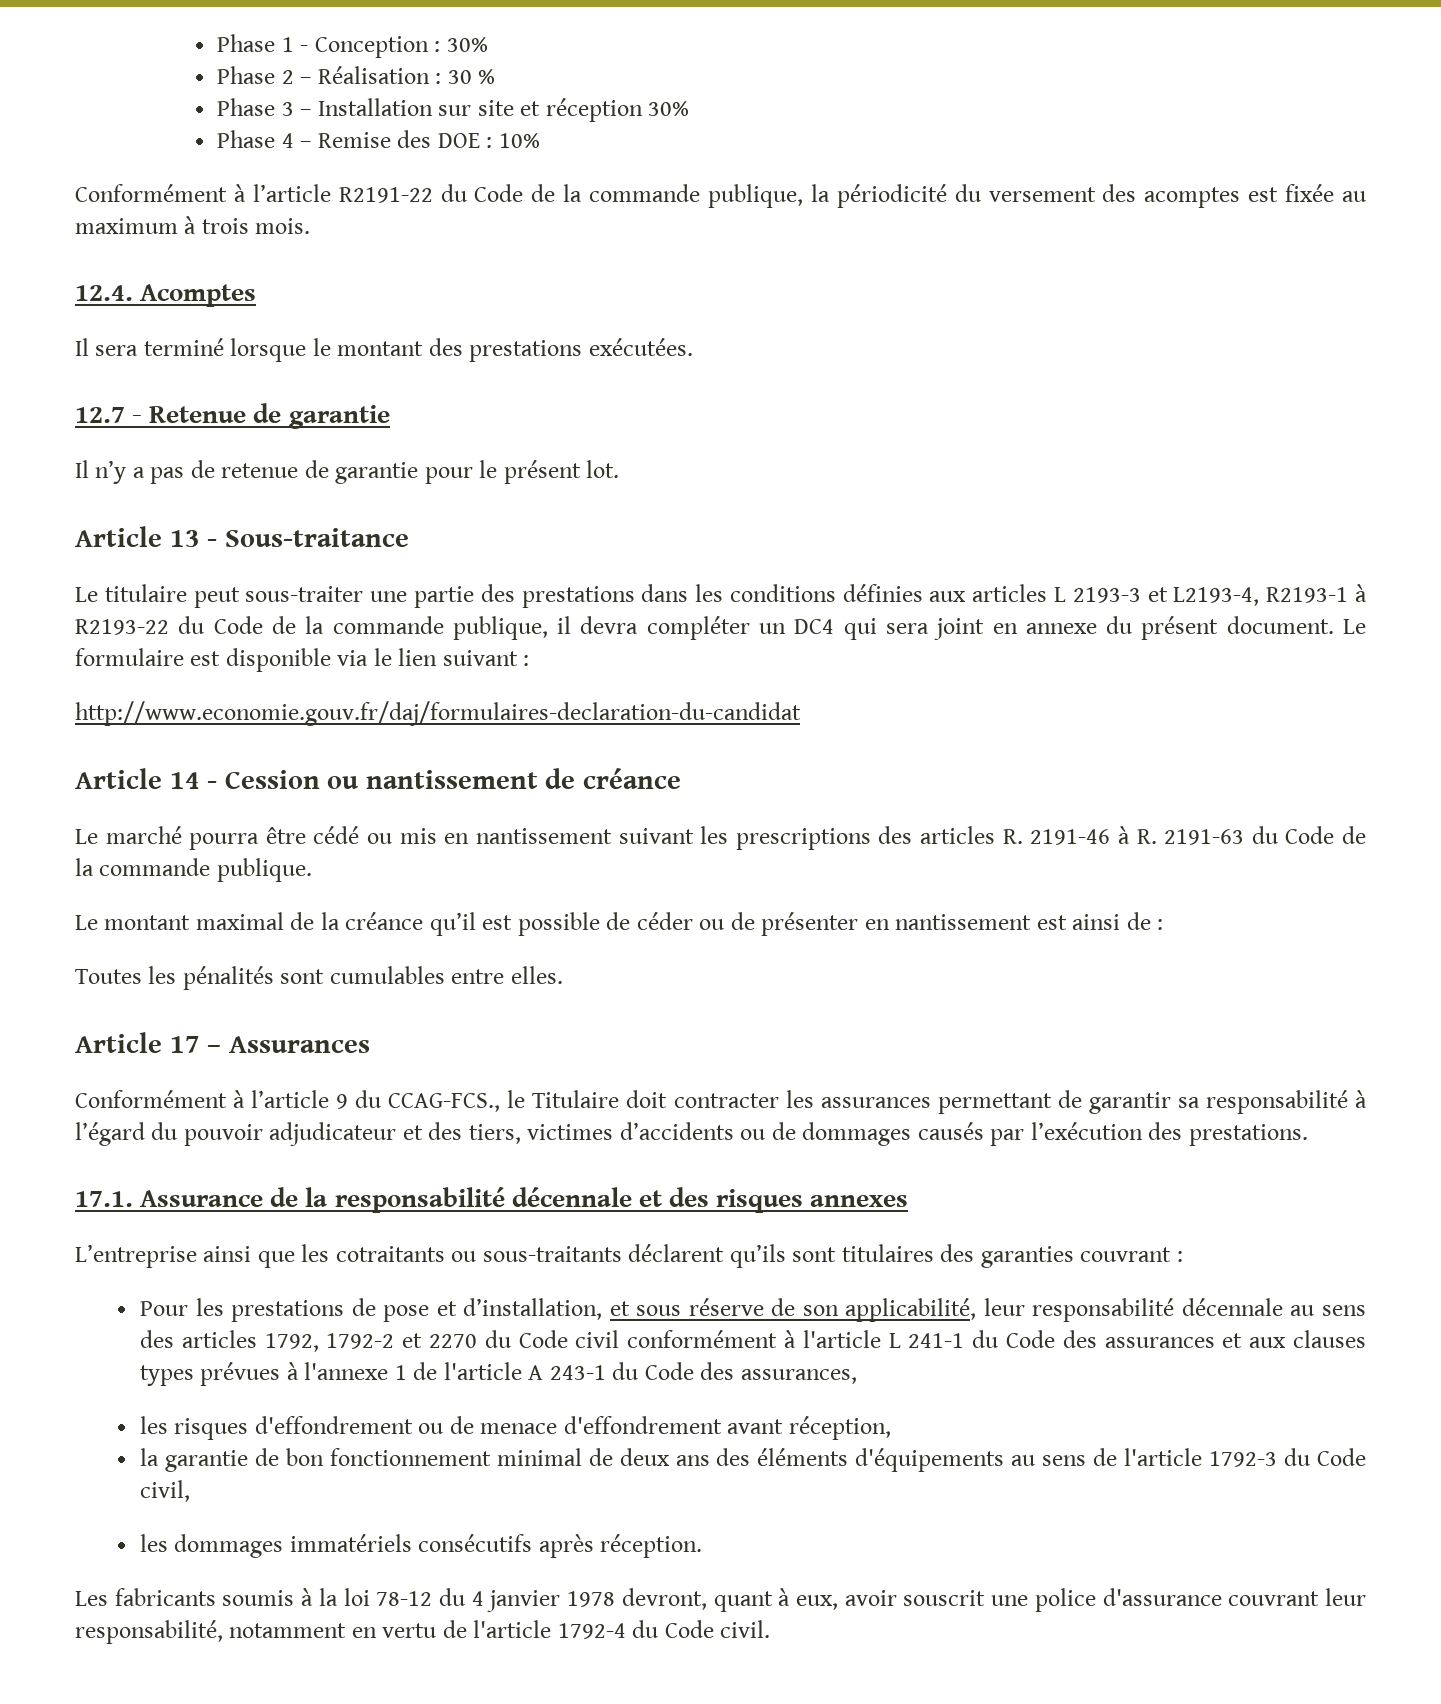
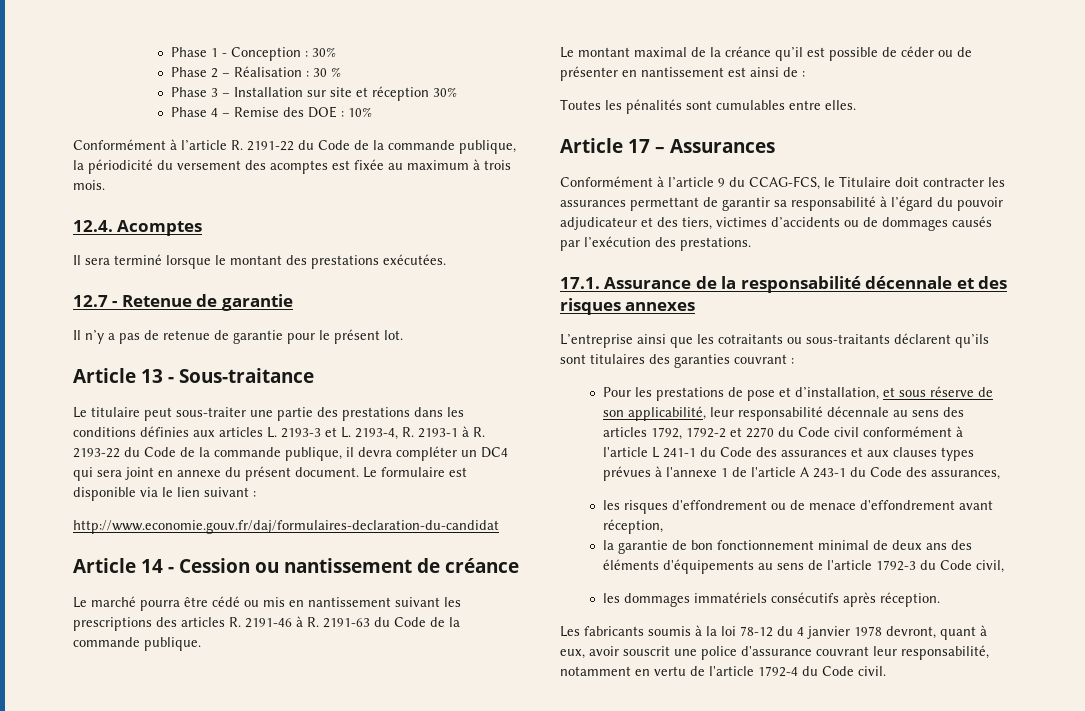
- Conformément à l’article R2191-22 du Code de la commande publique, la périodicité du versement des acomptes est fixée au maximum à trois mois.
+ Conformément à l’article R. 2191-22 du Code de la commande publique, la périodicité du versement des acomptes est fixée au maximum à trois mois.
- Le titulaire peut sous-traiter une partie des prestations dans les conditions définies aux articles L 2193-3 et L2193-4, R2193-1 à R2193-22 du Code de la commande publique, il devra compléter un DC4 qui sera joint en annexe du présent document.
+ Le titulaire peut sous-traiter une partie des prestations dans les conditions définies aux articles L. 2193-3 et L. 2193-4, R. 2193-1 à R. 2193-22 du Code de la commande publique, il devra compléter un DC4 qui sera joint en annexe du présent document.
- Conformément à l’article 9 du CCAG-FCS., le Titulaire doit contracter les assurances permettant de garantir sa responsabilité à l’égard du pouvoir adjudicateur et des tiers, victimes d’accidents ou de dommages causés par l’exécution des prestations.
+ Conformément à l’article 9 du CCAG-FCS, le Titulaire doit contracter les assurances permettant de garantir sa responsabilité à l’égard du pouvoir adjudicateur et des tiers, victimes d’accidents ou de dommages causés par l’exécution des prestations.

